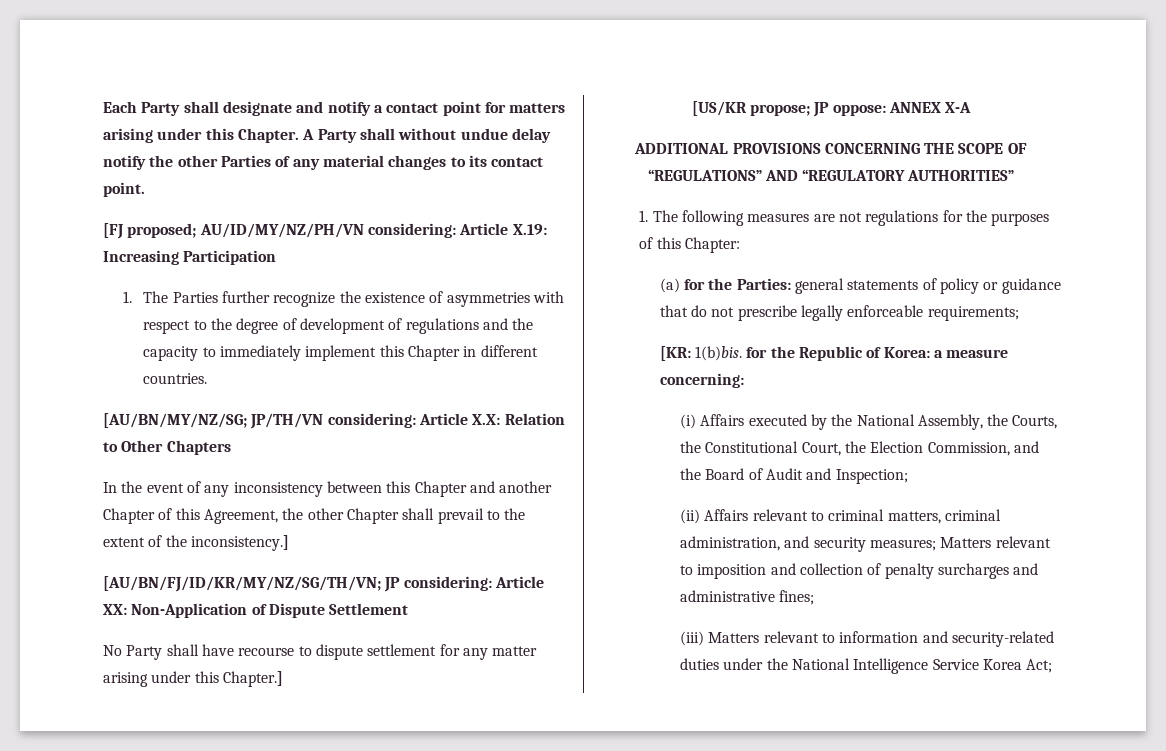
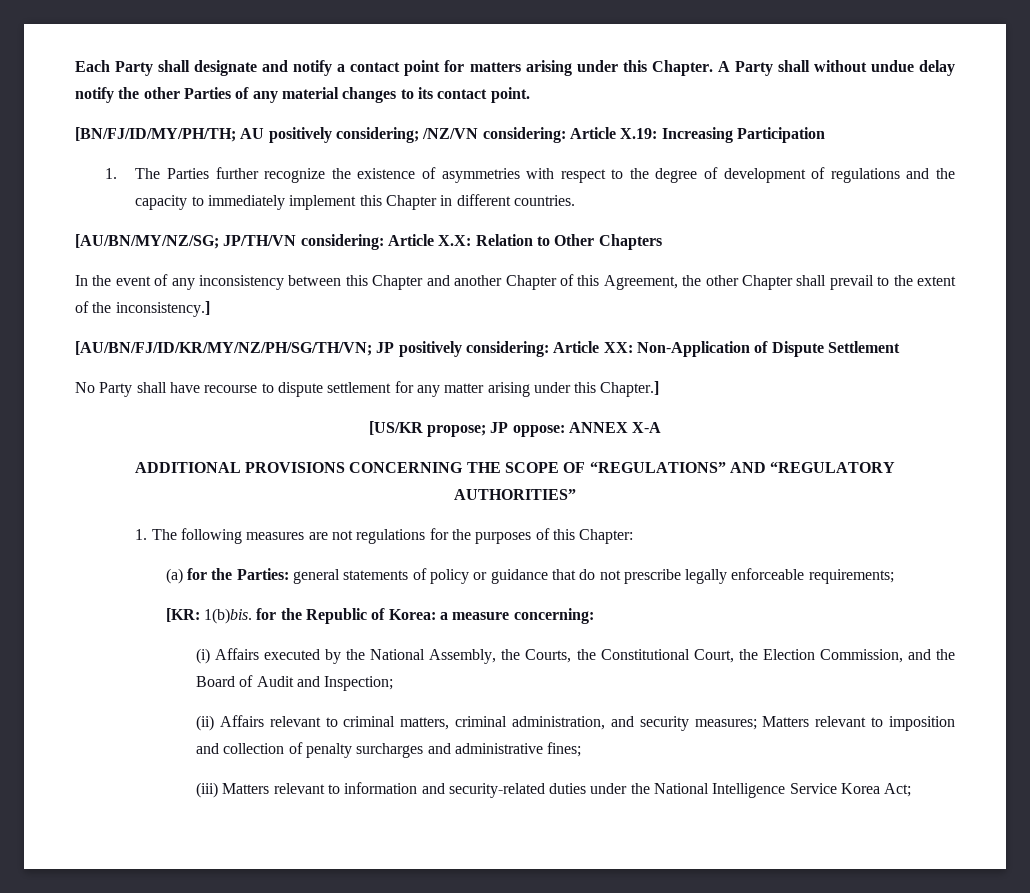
- [FJ proposed; AU/ID/MY/NZ/PH/VN considering: Article X.19: Increasing Participation
+ [BN/FJ/ID/MY/PH/TH; AU positively considering; /NZ/VN considering: Article X.19: Increasing Participation
- [AU/BN/FJ/ID/KR/MY/NZ/SG/TH/VN; JP considering: Article XX: Non-Application of Dispute Settlement
+ [AU/BN/FJ/ID/KR/MY/NZ/PH/SG/TH/VN; JP positively considering: Article XX: Non-Application of Dispute Settlement

